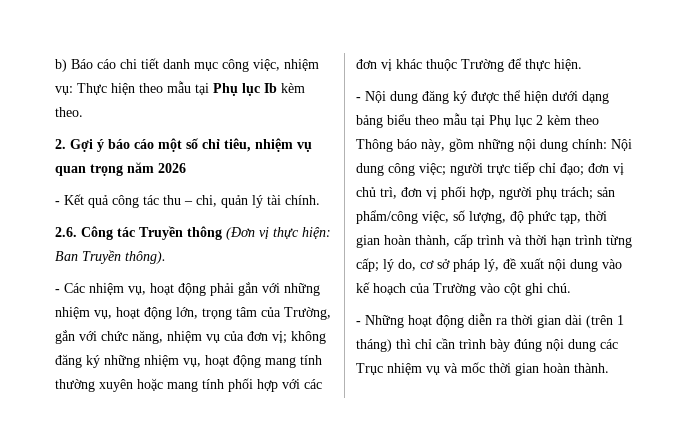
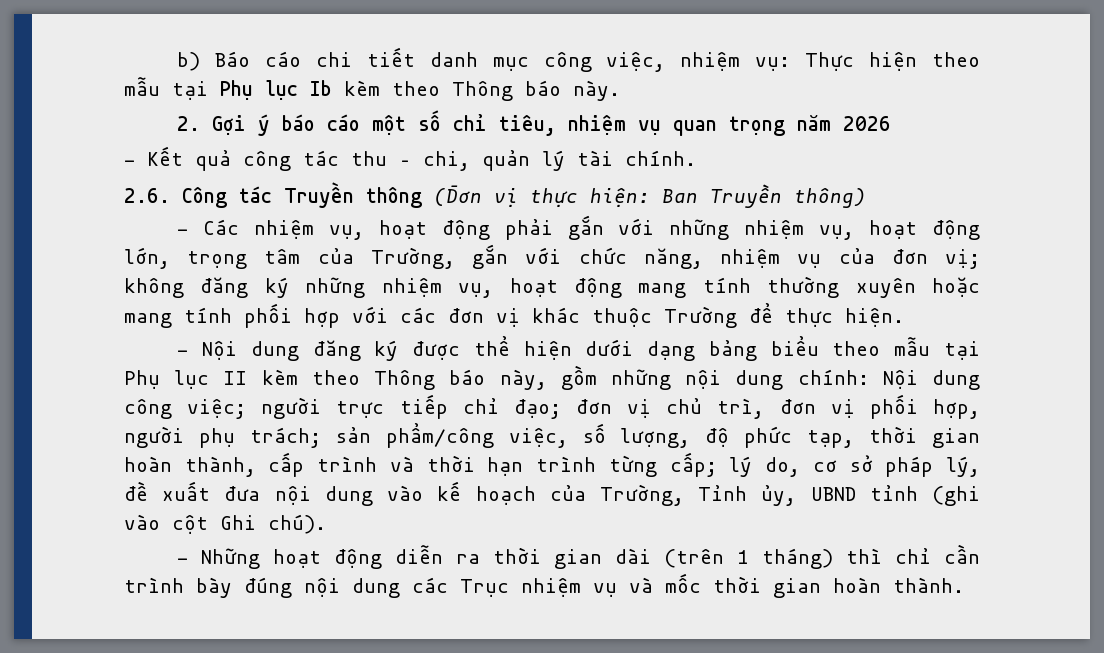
- b) Báo cáo chi tiết danh mục công việc, nhiệm vụ: Thực hiện theo mẫu tại Phụ lục Ib kèm theo.
+ b) Báo cáo chi tiết danh mục công việc, nhiệm vụ: Thực hiện theo mẫu tại Phụ lục Ib kèm theo Thông báo này.
- 2.6. Công tác Truyền thông (Đơn vị thực hiện: Ban Truyền thông).
+ 2.6. Công tác Truyền thông (Đơn vị thực hiện: Ban Truyền thông)
- - Nội dung đăng ký được thể hiện dưới dạng bảng biểu theo mẫu tại Phụ lục 2 kèm theo Thông báo này, gồm những nội dung chính:
+ - Nội dung đăng ký được thể hiện dưới dạng bảng biểu theo mẫu tại Phụ lục II kèm theo Thông báo này, gồm những nội dung chính:
- lý do, cơ sở pháp lý, đề xuất nội dung vào kế hoạch của Trường vào cột ghi chú.
+ lý do, cơ sở pháp lý, đề xuất đưa nội dung vào kế hoạch của Trường, Tỉnh ủy, UBND tỉnh (ghi vào cột Ghi chú).

